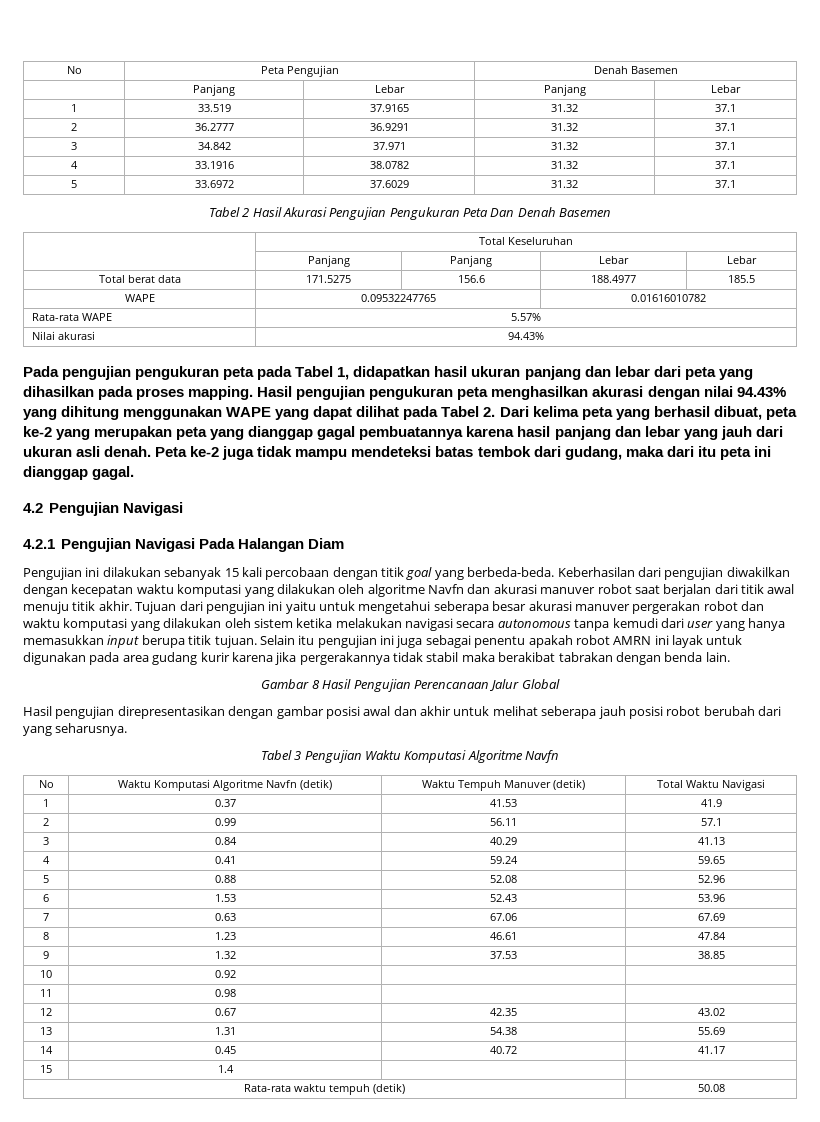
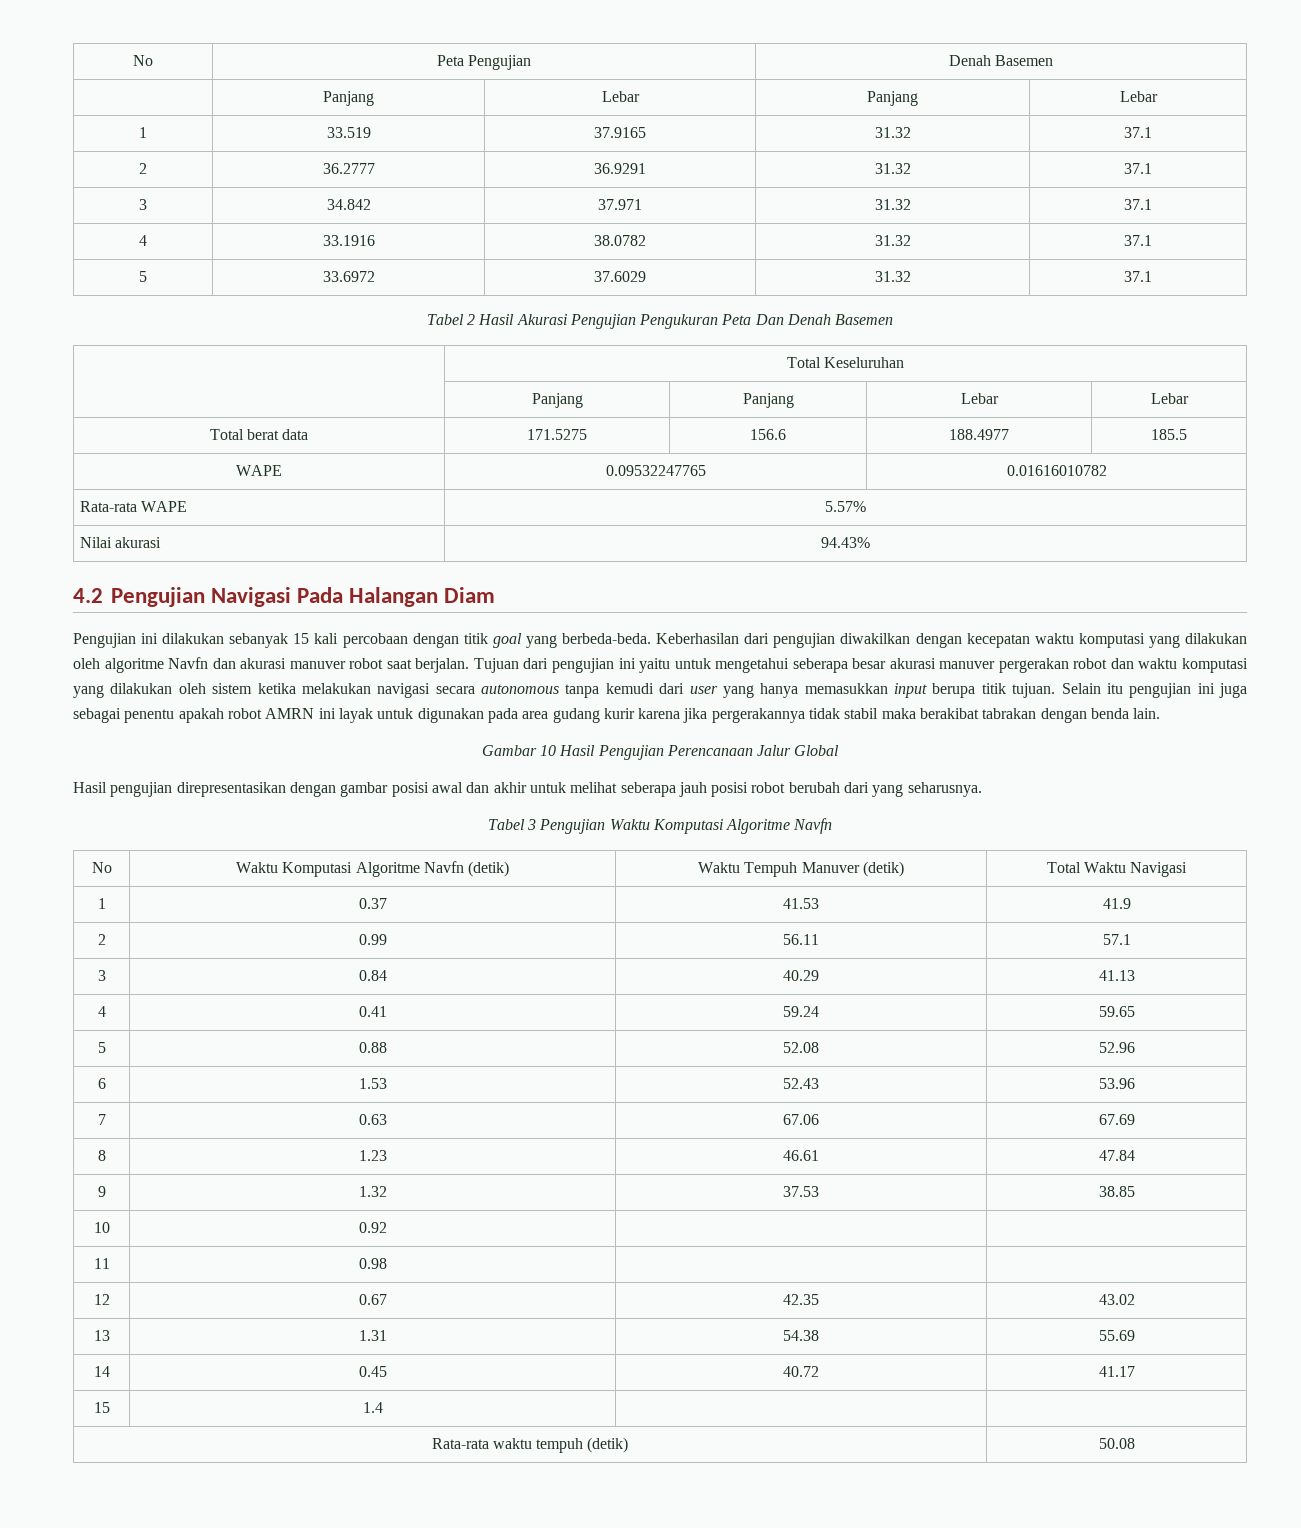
- Pada pengujian pengukuran peta pada Tabel 1, didapatkan hasil ukuran panjang dan lebar dari peta yang dihasilkan pada proses mapping. Hasil pengujian pengukuran peta menghasilkan akurasi dengan nilai 94.43% yang dihitung menggunakan WAPE yang dapat dilihat pada Tabel 2. Dari kelima peta yang berhasil dibuat, peta ke-2 yang merupakan peta yang dianggap gagal pembuatannya karena hasil panjang dan lebar yang jauh dari ukuran asli denah. Peta ke-2 juga tidak mampu mendeteksi batas tembok dari gudang, maka dari itu peta ini dianggap gagal.
- 4.2 Pengujian Navigasi
- 4.2.1 Pengujian Navigasi Pada Halangan Diam
+ 4.2 Pengujian Navigasi Pada Halangan Diam
- Keberhasilan dari pengujian diwakilkan dengan kecepatan waktu komputasi yang dilakukan oleh algoritme Navfn dan akurasi manuver robot saat berjalan dari titik awal menuju titik akhir.
+ Keberhasilan dari pengujian diwakilkan dengan kecepatan waktu komputasi yang dilakukan oleh algoritme Navfn dan akurasi manuver robot saat berjalan.
- Gambar 8 Hasil Pengujian Perencanaan Jalur Global
+ Gambar 10 Hasil Pengujian Perencanaan Jalur Global

